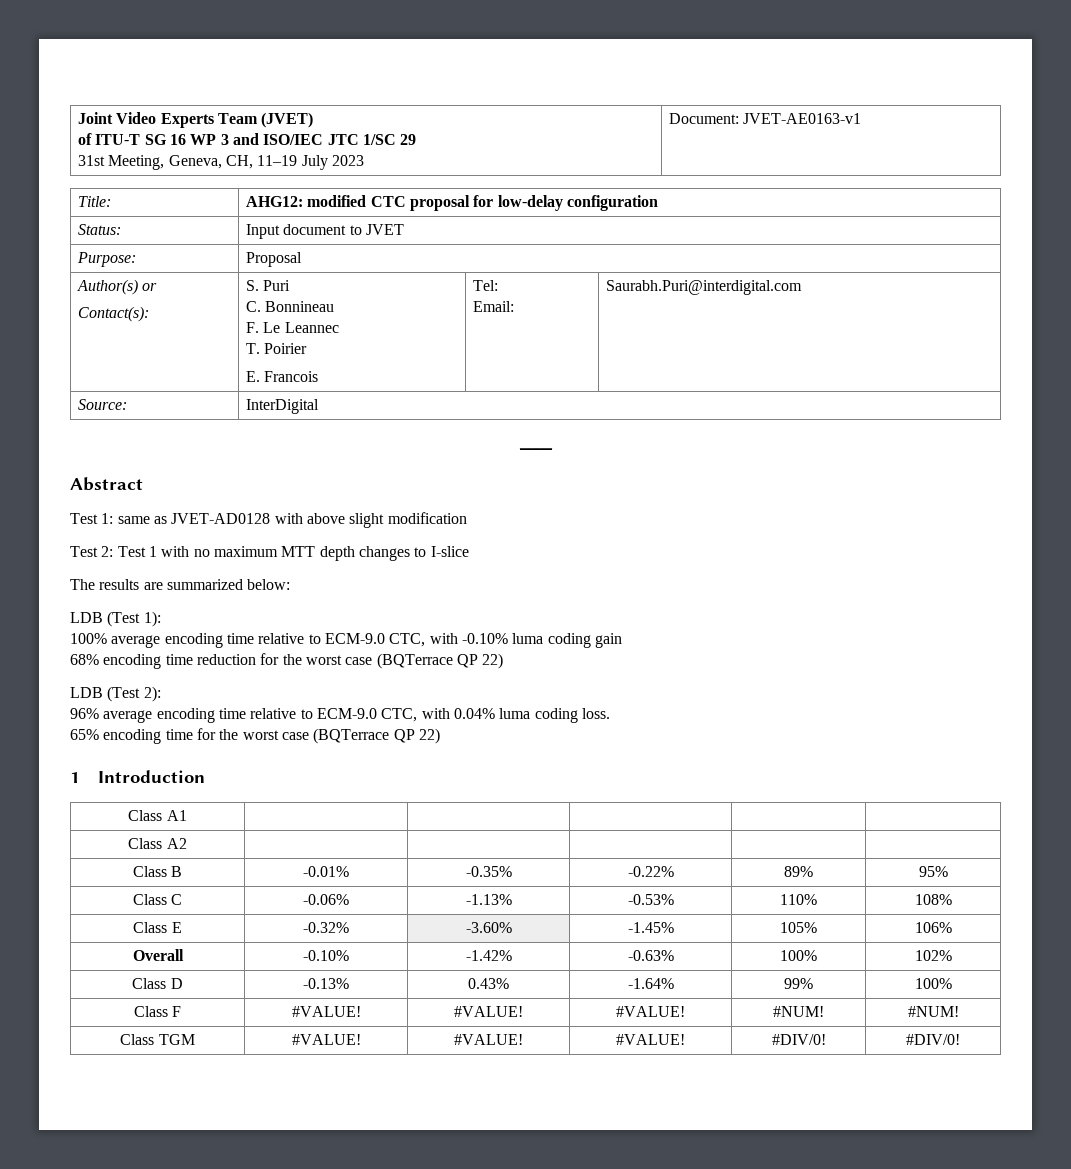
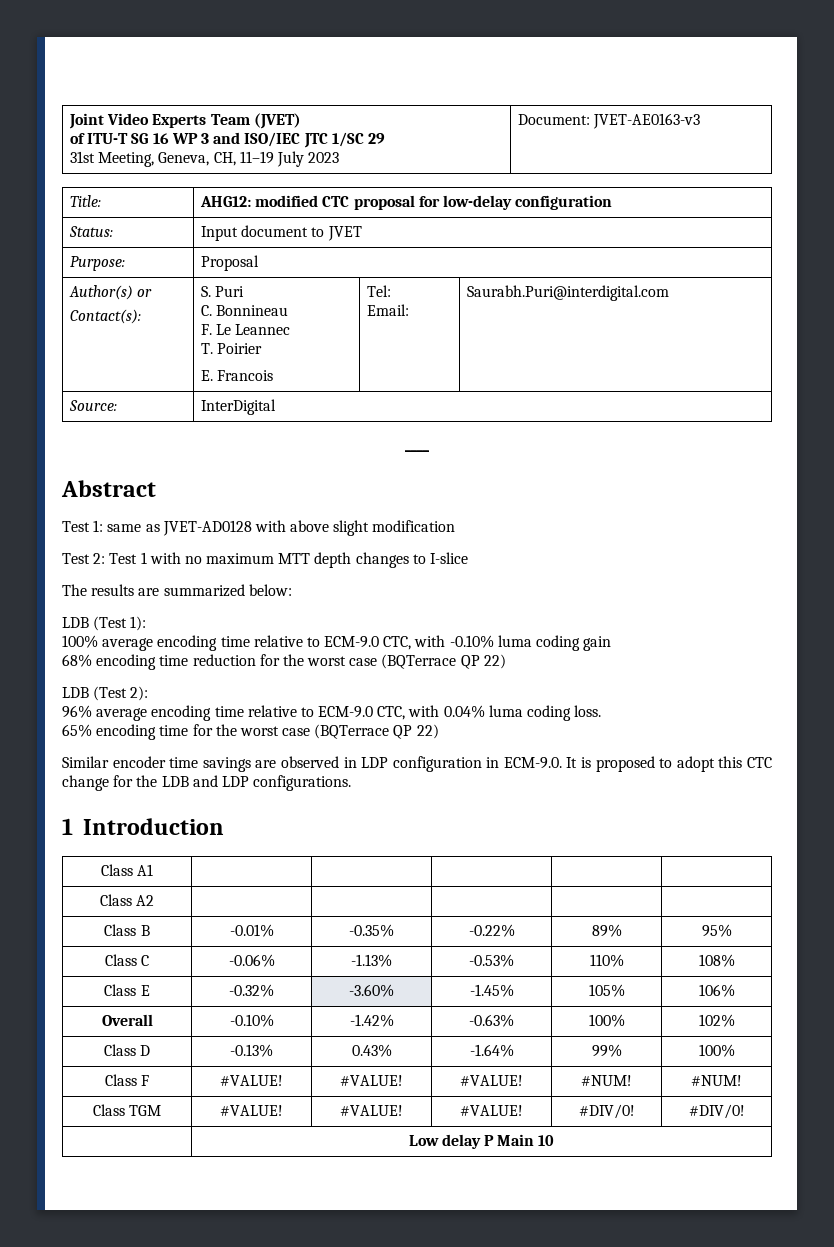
  Joint Video Experts Team (JVET)
  of ITU-T SG 16 WP 3 and ISO/IEC JTC 1/SC 29
- 31st Meeting, Geneva, CH, 11–19 July 2023 | Document: JVET-AE0163-v1
+ 31st Meeting, Geneva, CH, 11–19 July 2023 | Document: JVET-AE0163-v3
+ Similar encoder time savings are observed in LDP configuration in ECM-9.0. It is proposed to adopt this CTC change for the LDB and LDP configurations.
+ | Low delay P Main 10

